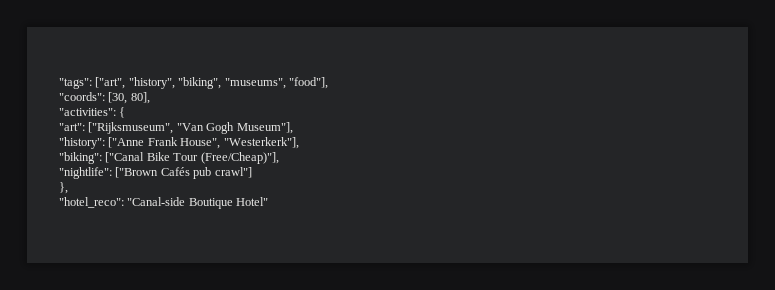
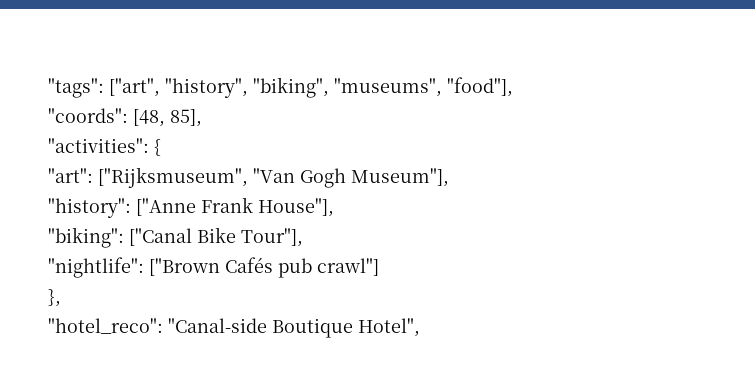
- "coords": [30, 80],
+ "coords": [48, 85],
- "history": ["Anne Frank House", "Westerkerk"],
+ "history": ["Anne Frank House"],
- "biking": ["Canal Bike Tour (Free/Cheap)"],
+ "biking": ["Canal Bike Tour"],
- "hotel_reco": "Canal-side Boutique Hotel"
+ "hotel_reco": "Canal-side Boutique Hotel",

